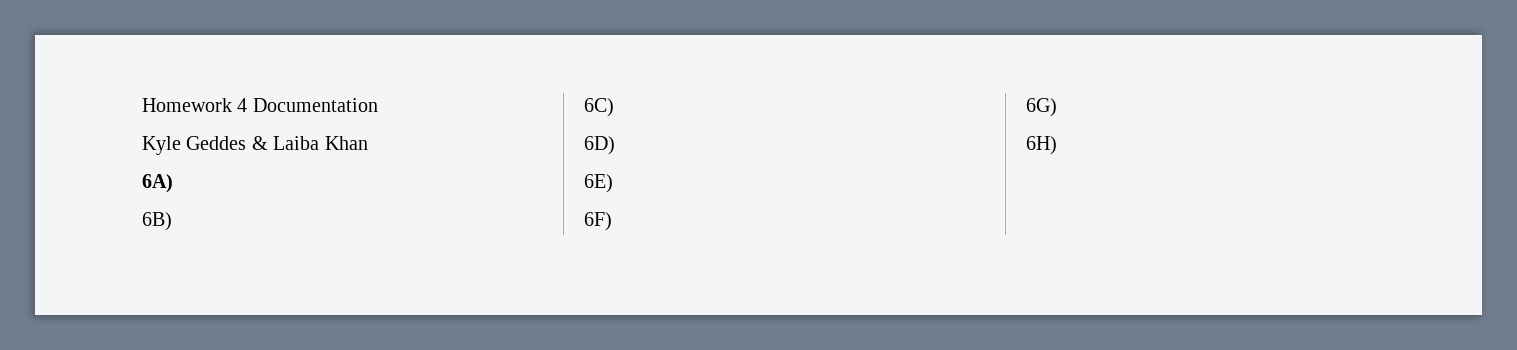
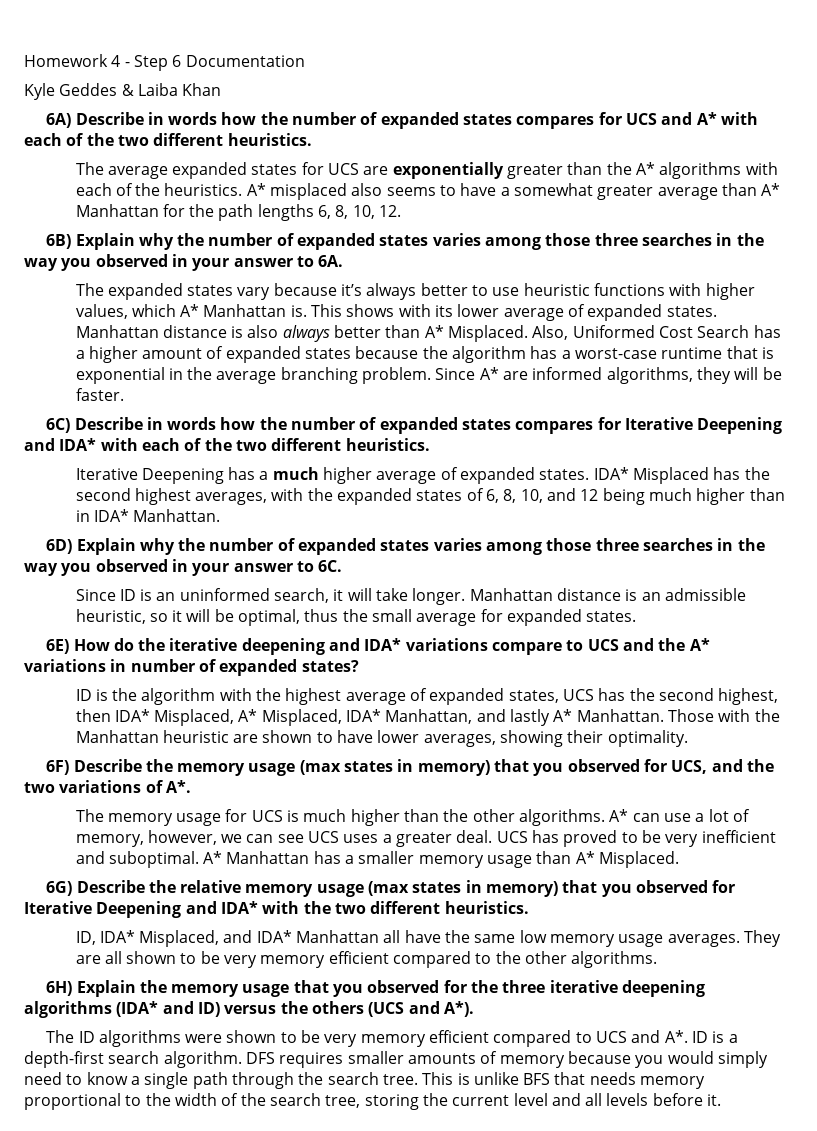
- Homework 4 Documentation
+ Homework 4 - Step 6 Documentation
- 6A)
- 6B)
- 6C)
- 6D)
- 6E)
- 6F)
- 6G)
- 6H)
+ 6A) Describe in words how the number of expanded states compares for UCS and A* with each of the two different heuristics.
+ The average expanded states for UCS are exponentially greater than the A* algorithms with each of the heuristics. A* misplaced also seems to have a somewhat greater average than A* Manhattan for the path lengths 6, 8, 10, 12.
+ 6B) Explain why the number of expanded states varies among those three searches in the way you observed in your answer to 6A.
+ The expanded states vary because it’s always better to use heuristic functions with higher values, which A* Manhattan is. This shows with its lower average of expanded states. Manhattan distance is also always better than A* Misplaced. Also, Uniformed Cost Search has a higher amount of expanded states because the algorithm has a worst-case runtime that is exponential in the average branching problem. Since A* are informed algorithms, they will be faster.
+ 6C) Describe in words how the number of expanded states compares for Iterative Deepening and IDA* with each of the two different heuristics.
+ Iterative Deepening has a much higher average of expanded states. IDA* Misplaced has the second highest averages, with the expanded states of 6, 8, 10, and 12 being much higher than in IDA* Manhattan.
+ 6D) Explain why the number of expanded states varies among those three searches in the way you observed in your answer to 6C.
+ Since ID is an uninformed search, it will take longer. Manhattan distance is an admissible heuristic, so it will be optimal, thus the small average for expanded states.
+ 6E) How do the iterative deepening and IDA* variations compare to UCS and the A* variations in number of expanded states?
+ ID is the algorithm with the highest average of expanded states, UCS has the second highest, then IDA* Misplaced, A* Misplaced, IDA* Manhattan, and lastly A* Manhattan. Those with the Manhattan heuristic are shown to have lower averages, showing their optimality.
+ 6F) Describe the memory usage (max states in memory) that you observed for UCS, and the two variations of A*.
+ The memory usage for UCS is much higher than the other algorithms. A* can use a lot of memory, however, we can see UCS uses a greater deal. UCS has proved to be very inefficient and suboptimal. A* Manhattan has a smaller memory usage than A* Misplaced.
+ 6G) Describe the relative memory usage (max states in memory) that you observed for Iterative Deepening and IDA* with the two different heuristics.
+ ID, IDA* Misplaced, and IDA* Manhattan all have the same low memory usage averages. They are all shown to be very memory efficient compared to the other algorithms.
+ 6H) Explain the memory usage that you observed for the three iterative deepening algorithms (IDA* and ID) versus the others (UCS and A*).
+ The ID algorithms were shown to be very memory efficient compared to UCS and A*. ID is a depth-first search algorithm. DFS requires smaller amounts of memory because you would simply need to know a single path through the search tree. This is unlike BFS that needs memory proportional to the width of the search tree, storing the current level and all levels before it.

